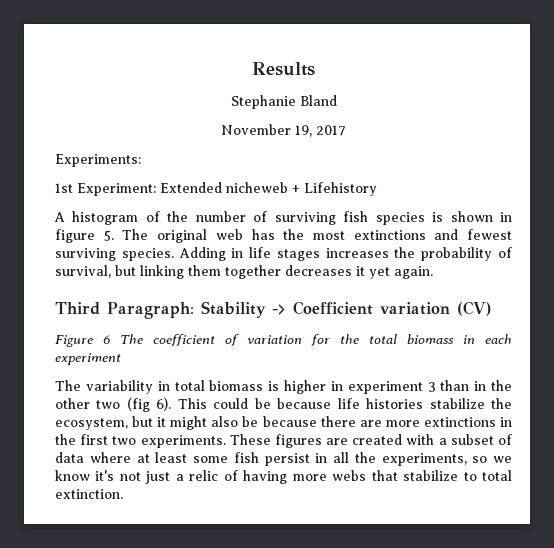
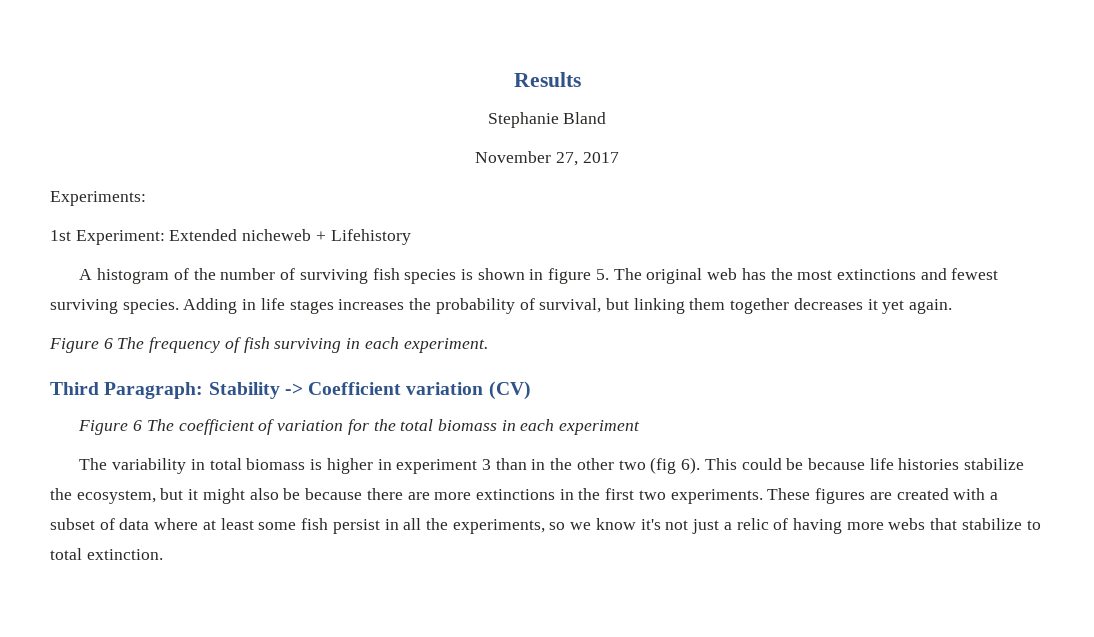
- November 19, 2017
+ November 27, 2017
+ Figure 6 The frequency of fish surviving in each experiment.

